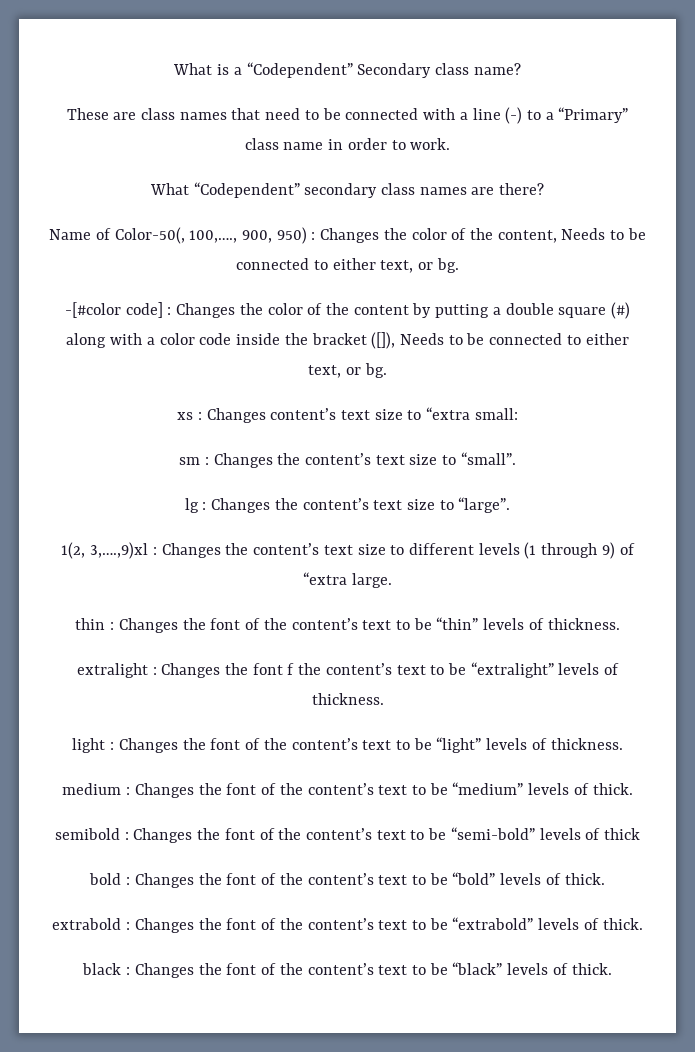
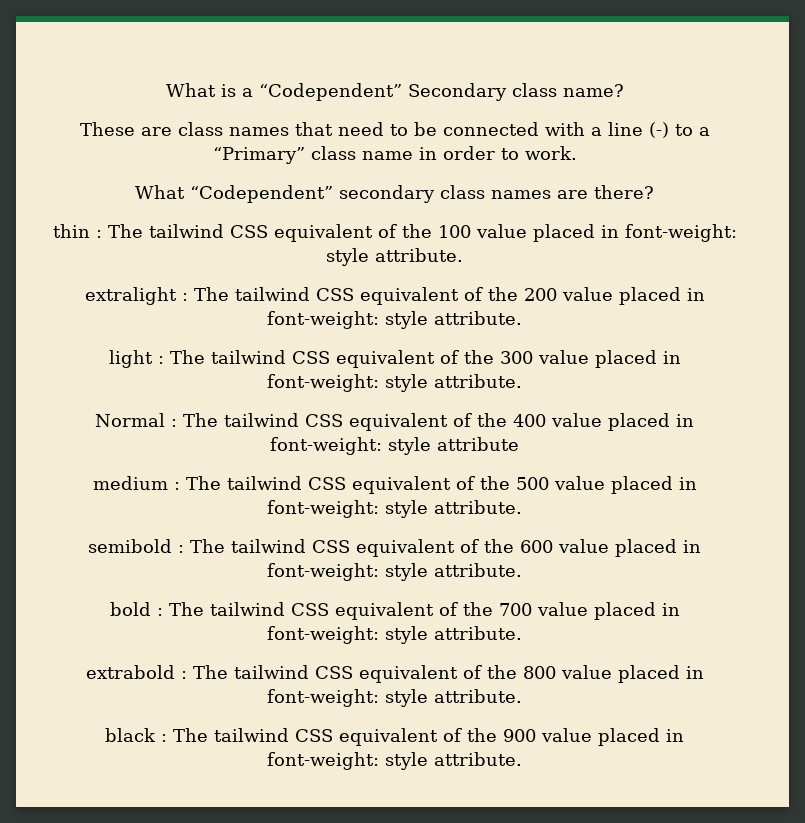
- Name of Color-50(, 100,…., 900, 950) : Changes the color of the content, Needs to be connected to either text, or bg.
- -[#color code] : Changes the color of the content by putting a double square (#) along with a color code inside the bracket ([]), Needs to be connected to either text, or bg.
- xs : Changes content’s text size to “extra small:
- sm : Changes the content’s text size to “small”.
- lg : Changes the content’s text size to “large”.
- 1(2, 3,….,9)xl : Changes the content’s text size to different levels (1 through 9) of “extra large.
- thin : Changes the font of the content’s text to be “thin” levels of thickness.
- extralight : Changes the font f the content’s text to be “extralight” levels of thickness.
- light : Changes the font of the content’s text to be “light” levels of thickness.
- medium : Changes the font of the content’s text to be “medium” levels of thick.
- semibold : Changes the font of the content’s text to be “semi-bold” levels of thick
- bold : Changes the font of the content’s text to be “bold” levels of thick.
- extrabold : Changes the font of the content’s text to be “extrabold” levels of thick.
- black : Changes the font of the content’s text to be “black” levels of thick.
+ thin : The tailwind CSS equivalent of the 100 value placed in font-weight: style attribute.
+ extralight : The tailwind CSS equivalent of the 200 value placed in font-weight: style attribute.
+ light : The tailwind CSS equivalent of the 300 value placed in font-weight: style attribute.
+ Normal : The tailwind CSS equivalent of the 400 value placed in font-weight: style attribute
+ medium : The tailwind CSS equivalent of the 500 value placed in font-weight: style attribute.
+ semibold : The tailwind CSS equivalent of the 600 value placed in font-weight: style attribute.
+ bold : The tailwind CSS equivalent of the 700 value placed in font-weight: style attribute.
+ extrabold : The tailwind CSS equivalent of the 800 value placed in font-weight: style attribute.
+ black : The tailwind CSS equivalent of the 900 value placed in font-weight: style attribute.

